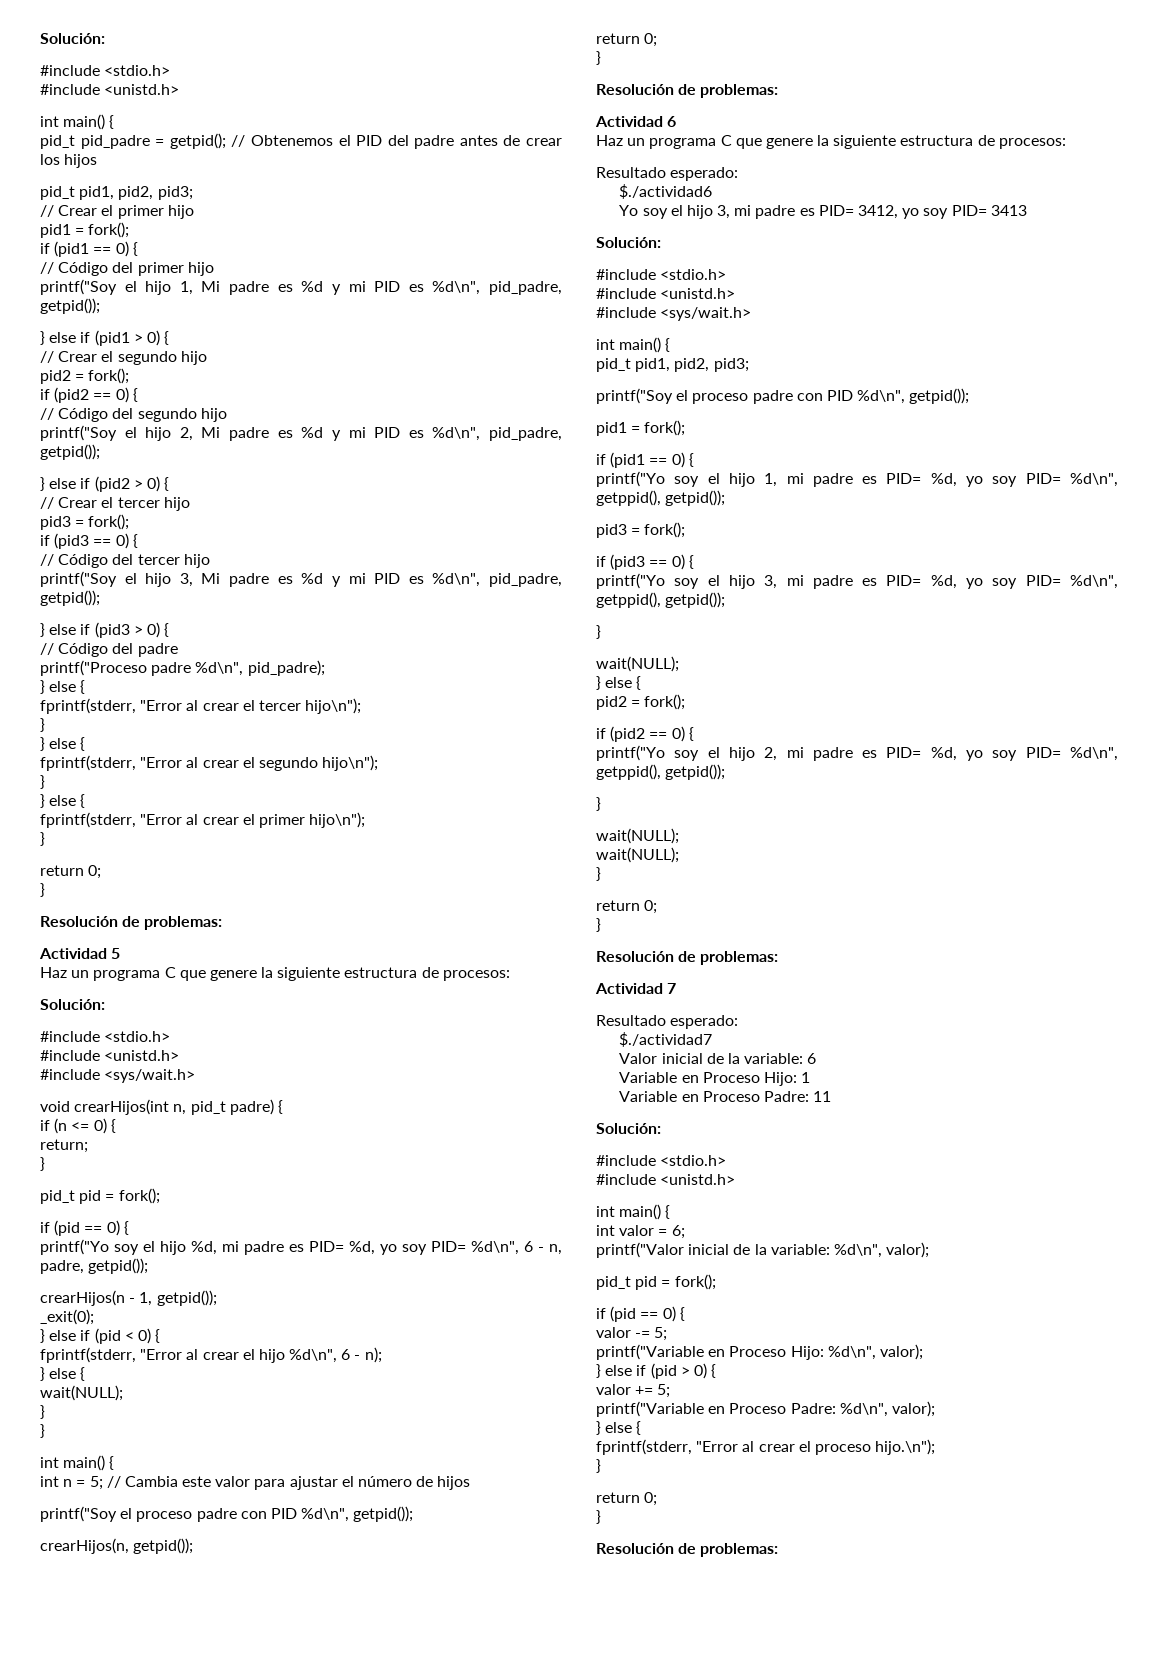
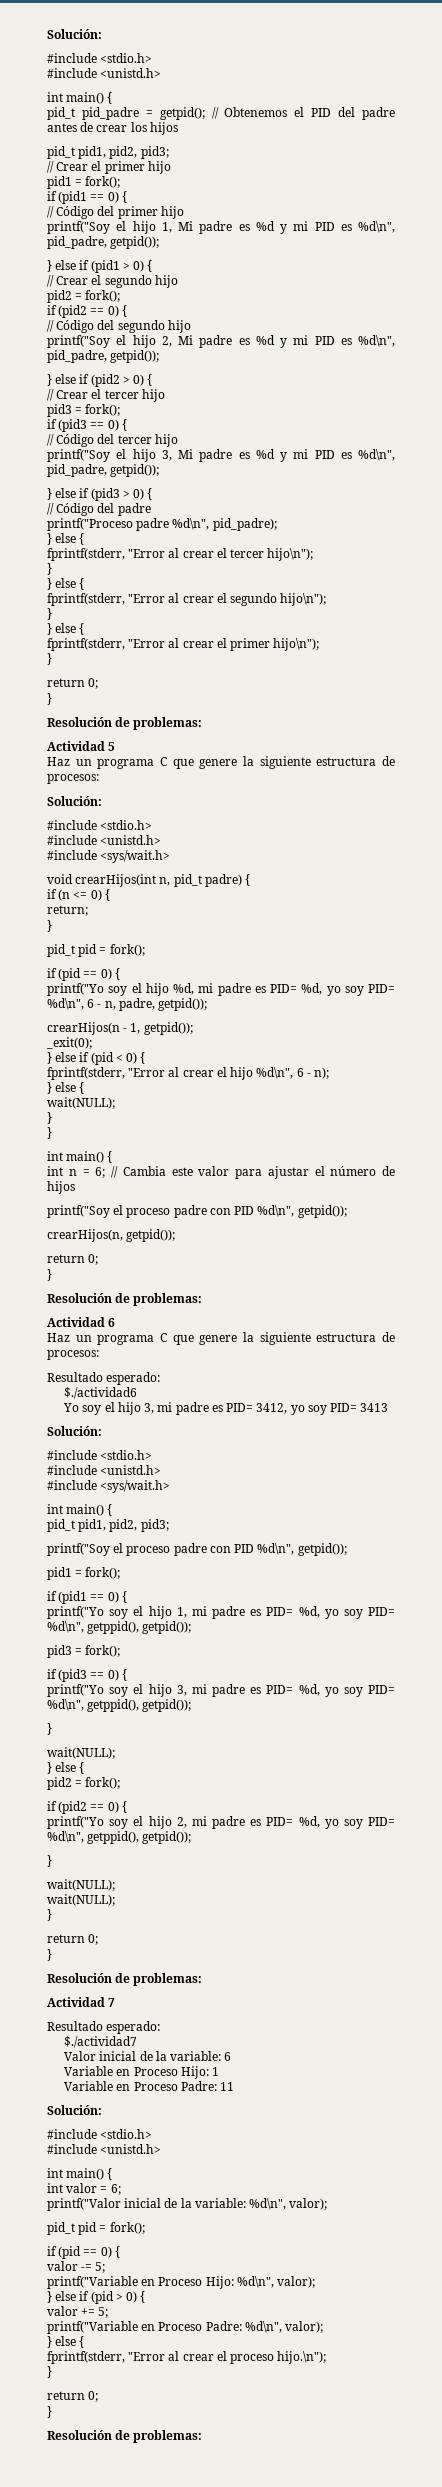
- int n = 5; // Cambia este valor para ajustar el número de hijos
+ int n = 6; // Cambia este valor para ajustar el número de hijos

